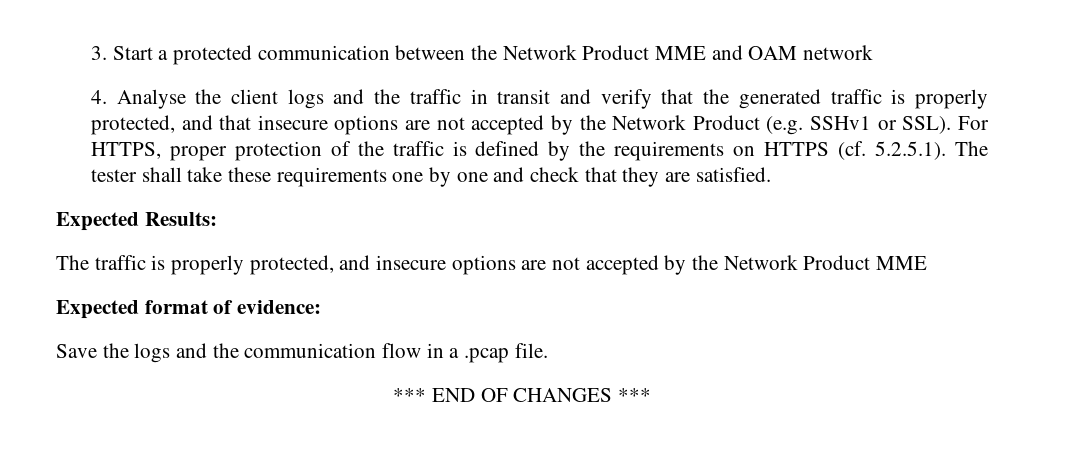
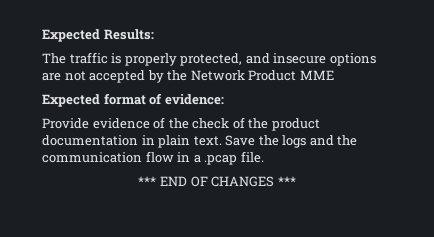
- 3. Start a protected communication between the Network Product MME and OAM network
- 4. Analyse the client logs and the traffic in transit and verify that the generated traffic is properly protected, and that insecure options are not accepted by the Network Product (e.g. SSHv1 or SSL). For HTTPS, proper protection of the traffic is defined by the requirements on HTTPS (cf. 5.2.5.1). The tester shall take these requirements one by one and check that they are satisfied.
+ Provide evidence of the check of the product documentation in plain text.

